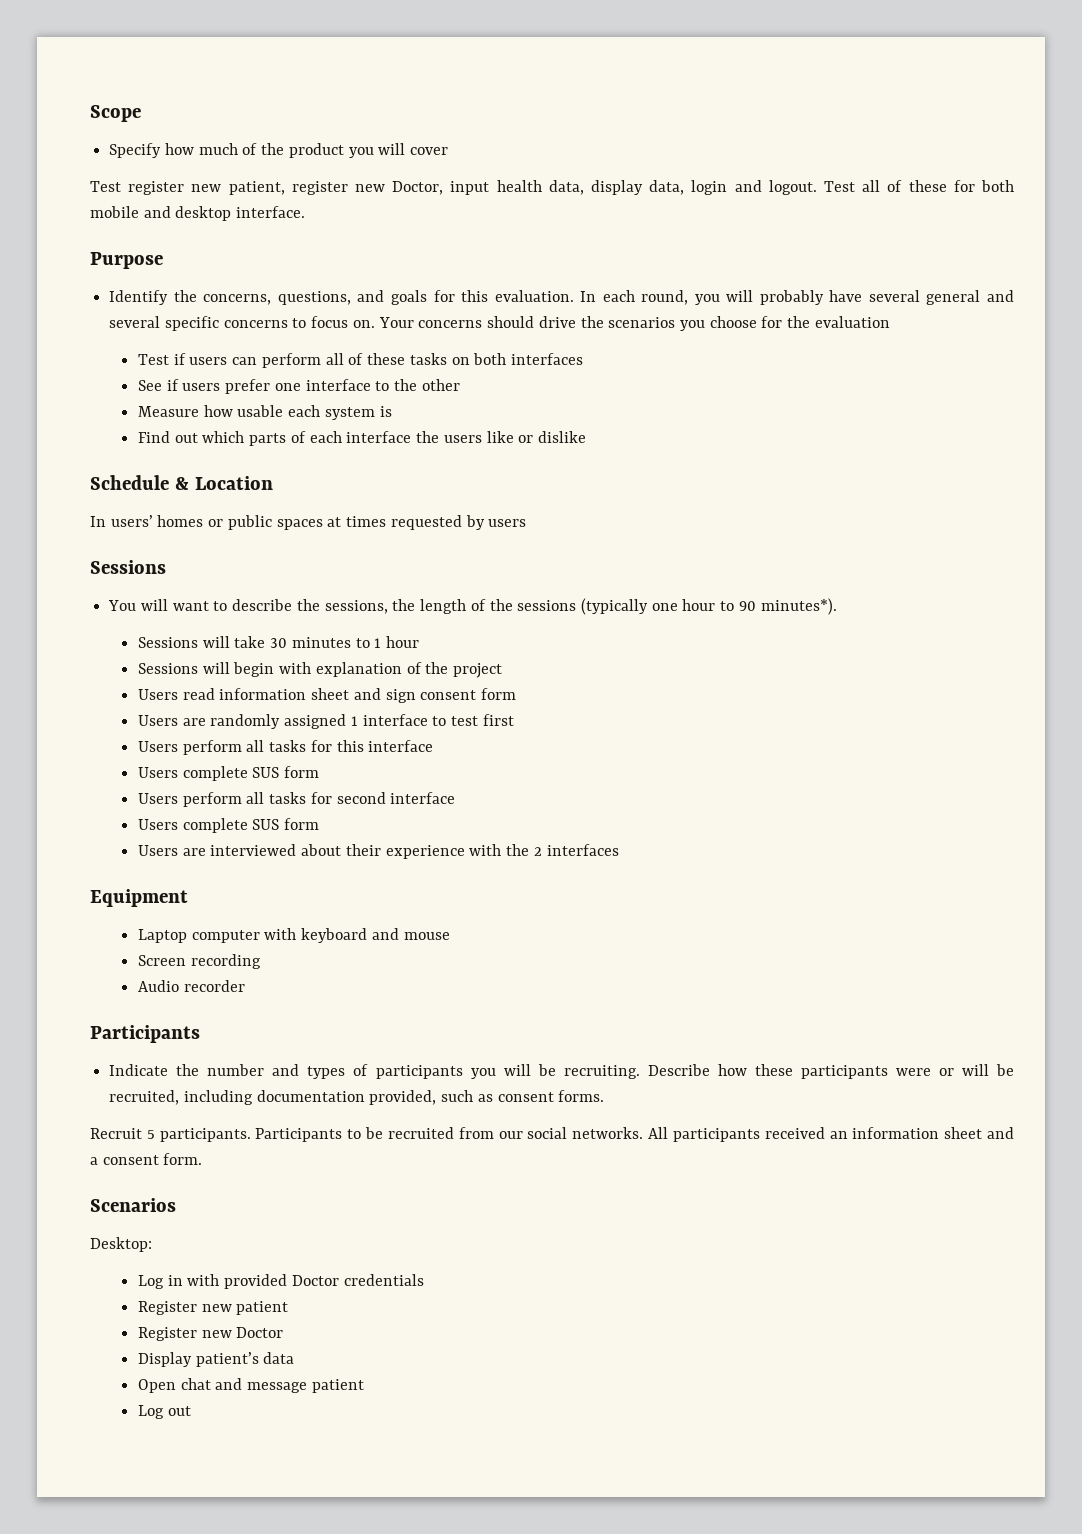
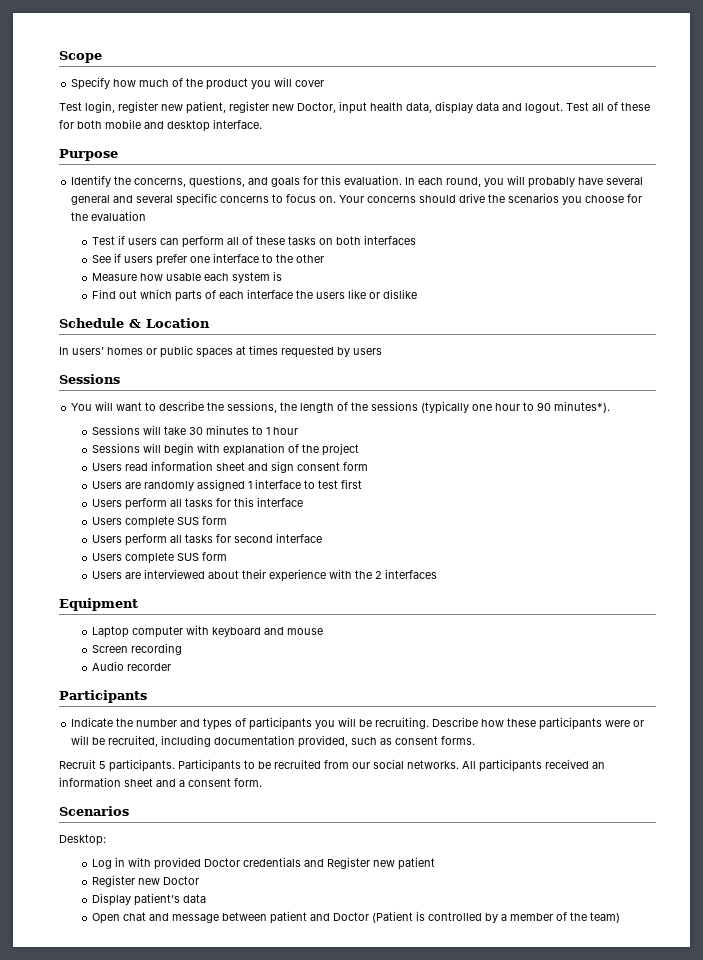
- Test register new patient, register new Doctor, input health data, display data, login and logout.
+ Test login, register new patient, register new Doctor, input health data, display data and logout.
- Log in with provided Doctor credentials
- Register new patient
+ Log in with provided Doctor credentials and Register new patient
- Open chat and message patient
- Log out
+ Open chat and message between patient and Doctor (Patient is controlled by a member of the team)

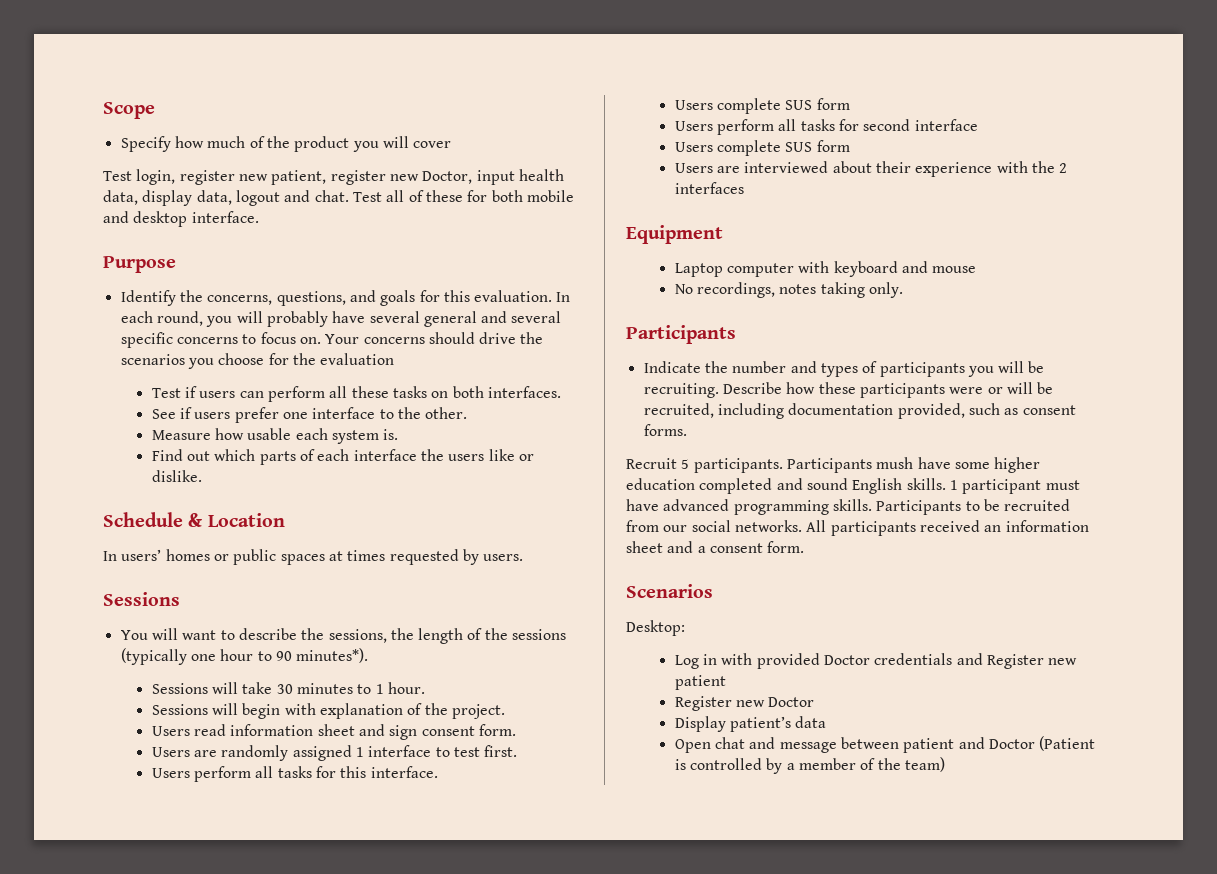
- Test login, register new patient, register new Doctor, input health data, display data and logout.
+ Test login, register new patient, register new Doctor, input health data, display data, logout and chat.
- Test if users can perform all of these tasks on both interfaces
+ Test if users can perform all these tasks on both interfaces.
- See if users prefer one interface to the other
+ See if users prefer one interface to the other.
- Measure how usable each system is
+ Measure how usable each system is.
- Find out which parts of each interface the users like or dislike
+ Find out which parts of each interface the users like or dislike.
- In users’ homes or public spaces at times requested by users
+ In users’ homes or public spaces at times requested by users.
- Sessions will take 30 minutes to 1 hour
+ Sessions will take 30 minutes to 1 hour.
- Sessions will begin with explanation of the project
+ Sessions will begin with explanation of the project.
- Users read information sheet and sign consent form
+ Users read information sheet and sign consent form.
- Users are randomly assigned 1 interface to test first
+ Users are randomly assigned 1 interface to test first.
- Users perform all tasks for this interface
+ Users perform all tasks for this interface.
- Screen recording
- Audio recorder
+ No recordings, notes taking only.
- Participants to be recruited from our social networks.
+ Participants mush have some higher education completed and sound English skills. 1 participant must have advanced programming skills. Participants to be recruited from our social networks.

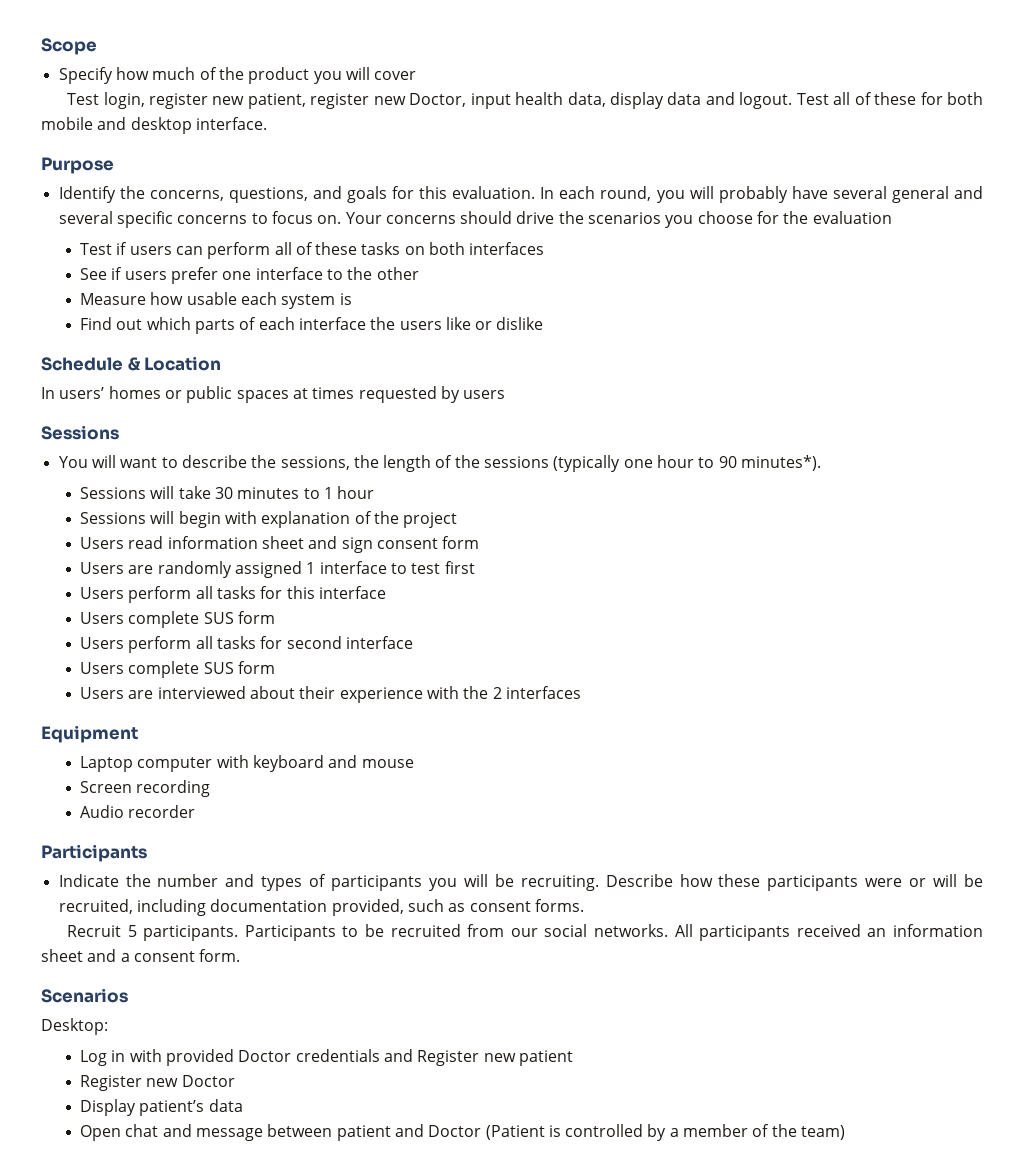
- Test login, register new patient, register new Doctor, input health data, display data, logout and chat.
+ Test login, register new patient, register new Doctor, input health data, display data and logout.
- Test if users can perform all these tasks on both interfaces.
+ Test if users can perform all of these tasks on both interfaces
- See if users prefer one interface to the other.
+ See if users prefer one interface to the other
- Measure how usable each system is.
+ Measure how usable each system is
- Find out which parts of each interface the users like or dislike.
+ Find out which parts of each interface the users like or dislike
- In users’ homes or public spaces at times requested by users.
+ In users’ homes or public spaces at times requested by users
- Sessions will take 30 minutes to 1 hour.
+ Sessions will take 30 minutes to 1 hour
- Sessions will begin with explanation of the project.
+ Sessions will begin with explanation of the project
- Users read information sheet and sign consent form.
+ Users read information sheet and sign consent form
- Users are randomly assigned 1 interface to test first.
+ Users are randomly assigned 1 interface to test first
- Users perform all tasks for this interface.
+ Users perform all tasks for this interface
- No recordings, notes taking only.
+ Screen recording
+ Audio recorder
- Participants mush have some higher education completed and sound English skills. 1 participant must have advanced programming skills. Participants to be recruited from our social networks.
+ Participants to be recruited from our social networks.

